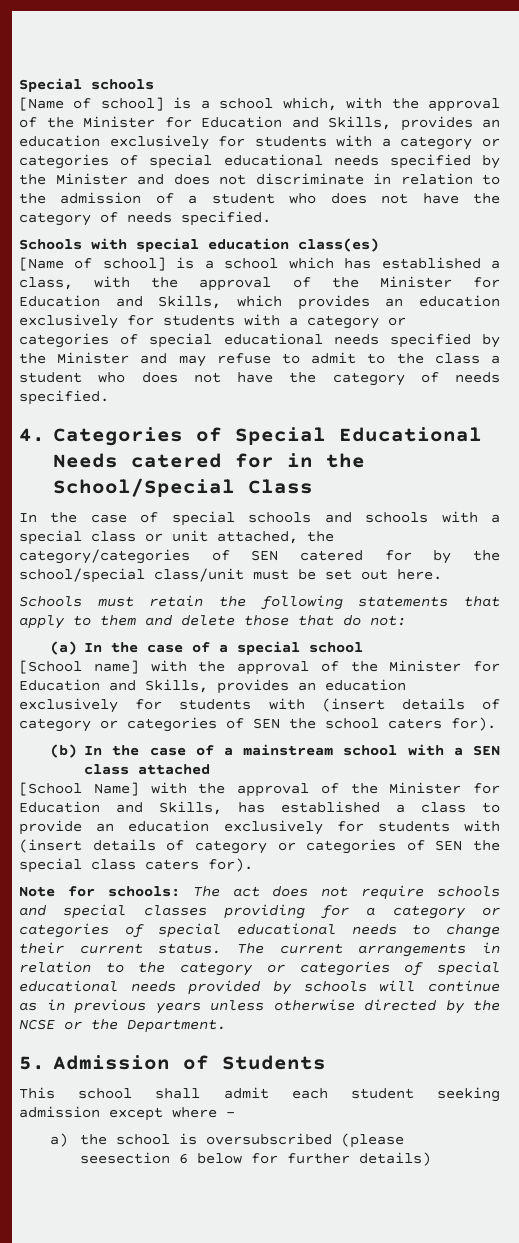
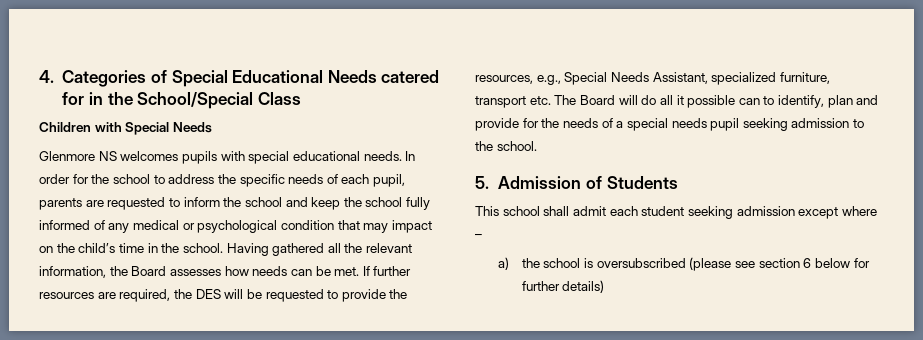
- Special schools
- [Name of school] is a school which, with the approval of the Minister for Education and Skills, provides an education exclusively for students with a category or categories of special educational needs specified by the Minister and does not discriminate in relation to the admission of a student who does not have the category of needs specified.
- Schools with special education class(es)
- [Name of school] is a school which has established a class, with the approval of the Minister for Education and Skills, which provides an education exclusively for students with a category or categories of special educational needs specified by the Minister and may refuse to admit to the class a student who does not have the category of needs specified.
- In the case of special schools and schools with a special class or unit attached, the category/categories of SEN catered for by the school/special class/unit must be set out here.
- Schools must retain the following statements that apply to them and delete those that do not:
- (a) In the case of a special school
- [School name] with the approval of the Minister for Education and Skills, provides an education exclusively for students with (insert details of category or categories of SEN the school caters for).
- (b) In the case of a mainstream school with a SEN class attached
- [School Name] with the approval of the Minister for Education and Skills, has established a class to provide an education exclusively for students with (insert details of category or categories of SEN the special class caters for).
- Note for schools: The act does not require schools and special classes providing for a category or categories of special educational needs to change their current status. The current arrangements in relation to the category or categories of special educational needs provided by schools will continue as in previous years unless otherwise directed by the NCSE or the Department.
+ Children with Special Needs
+ Glenmore NS welcomes pupils with special educational needs. In order for the school to address the specific needs of each pupil, parents are requested to inform the school and keep the school fully informed of any medical or psychological condition that may impact on the child’s time in the school. Having gathered all the relevant information, the Board assesses how needs can be met. If further resources are required, the DES will be requested to provide the resources, e.g., Special Needs Assistant, specialized furniture, transport etc. The Board will do all it possible can to identify, plan and provide for the needs of a special needs pupil seeking admission to the school.
- a) the school is oversubscribed (please seesection 6 below for further details)
+ a) the school is oversubscribed (please see section 6 below for further details)

